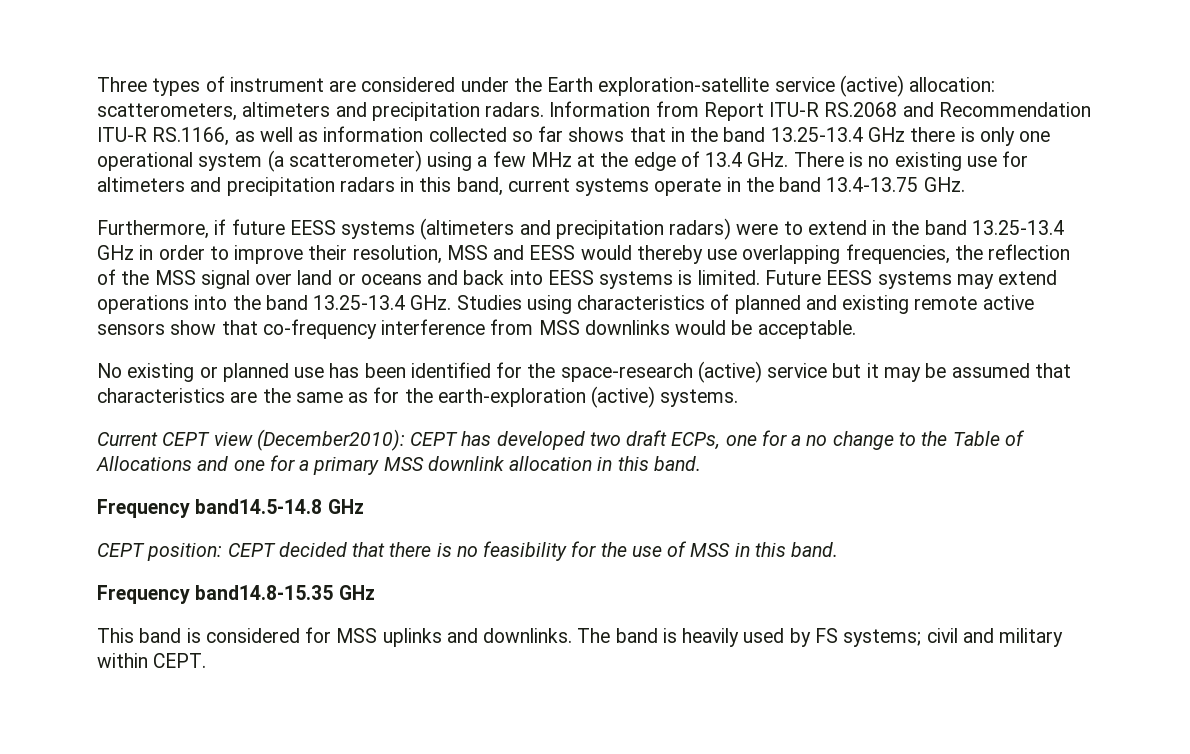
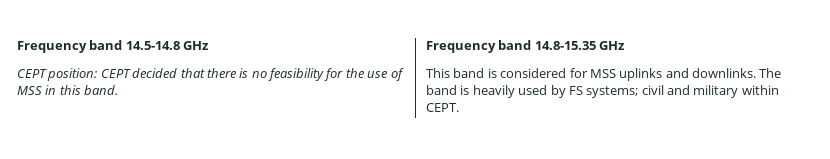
- Three types of instrument are considered under the Earth exploration-satellite service (active) allocation: scatterometers, altimeters and precipitation radars. Information from Report ITU-R RS.2068 and Recommendation ITU-R RS.1166, as well as information collected so far shows that in the band 13.25-13.4 GHz there is only one operational system (a scatterometer) using a few MHz at the edge of 13.4 GHz. There is no existing use for altimeters and precipitation radars in this band, current systems operate in the band 13.4-13.75 GHz.
- Furthermore, if future EESS systems (altimeters and precipitation radars) were to extend in the band 13.25-13.4 GHz in order to improve their resolution, MSS and EESS would thereby use overlapping frequencies, the reflection of the MSS signal over land or oceans and back into EESS systems is limited. Future EESS systems may extend operations into the band 13.25-13.4 GHz. Studies using characteristics of planned and existing remote active sensors show that co-frequency interference from MSS downlinks would be acceptable.
- No existing or planned use has been identified for the space-research (active) service but it may be assumed that characteristics are the same as for the earth-exploration (active) systems.
- Current CEPT view (December2010): CEPT has developed two draft ECPs, one for a no change to the Table of Allocations and one for a primary MSS downlink allocation in this band.
- Frequency band14.5-14.8 GHz
+ Frequency band 14.5-14.8 GHz
- Frequency band14.8-15.35 GHz
+ Frequency band 14.8-15.35 GHz

